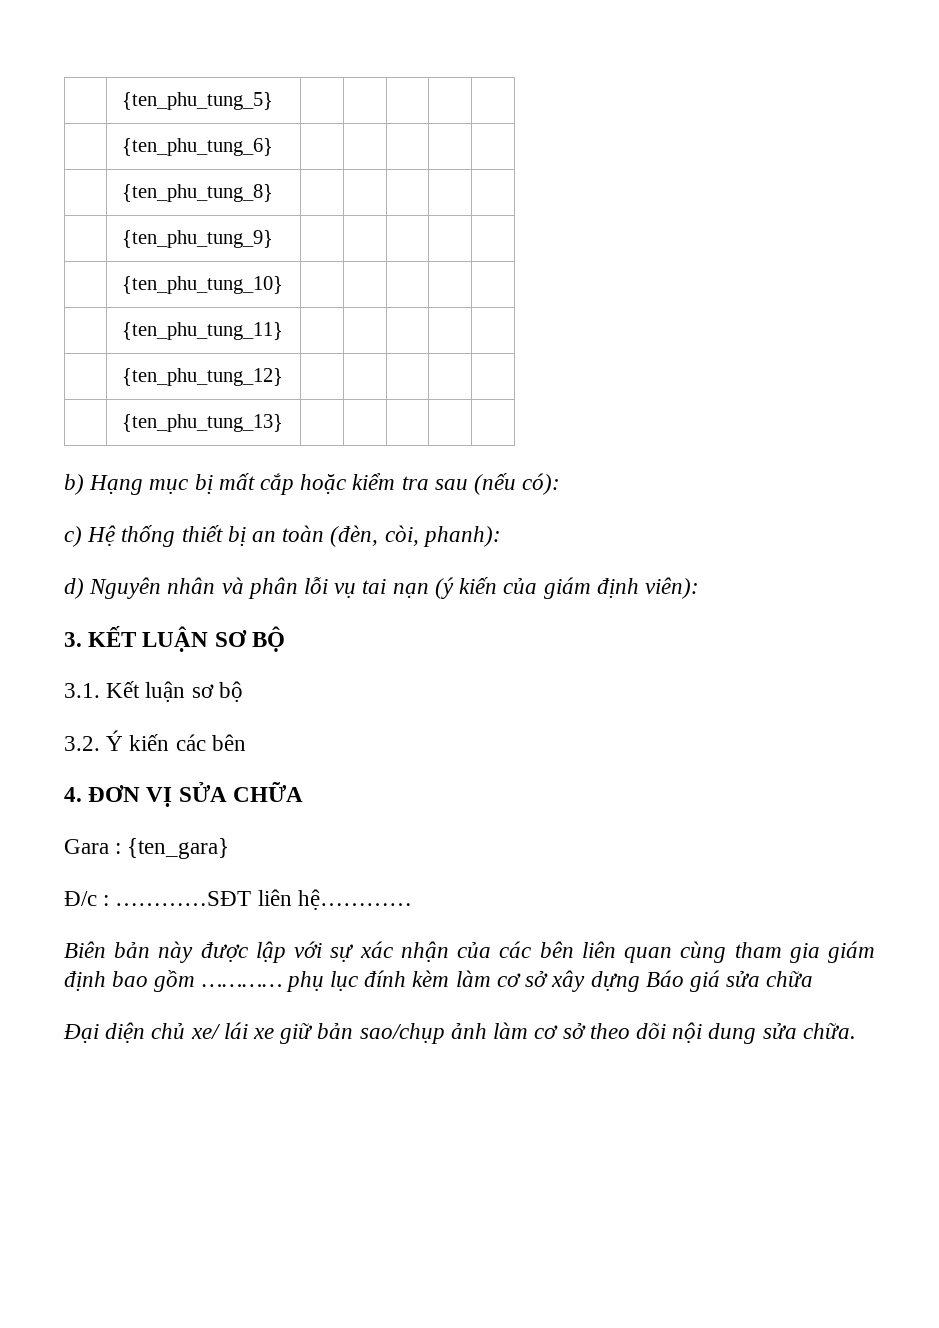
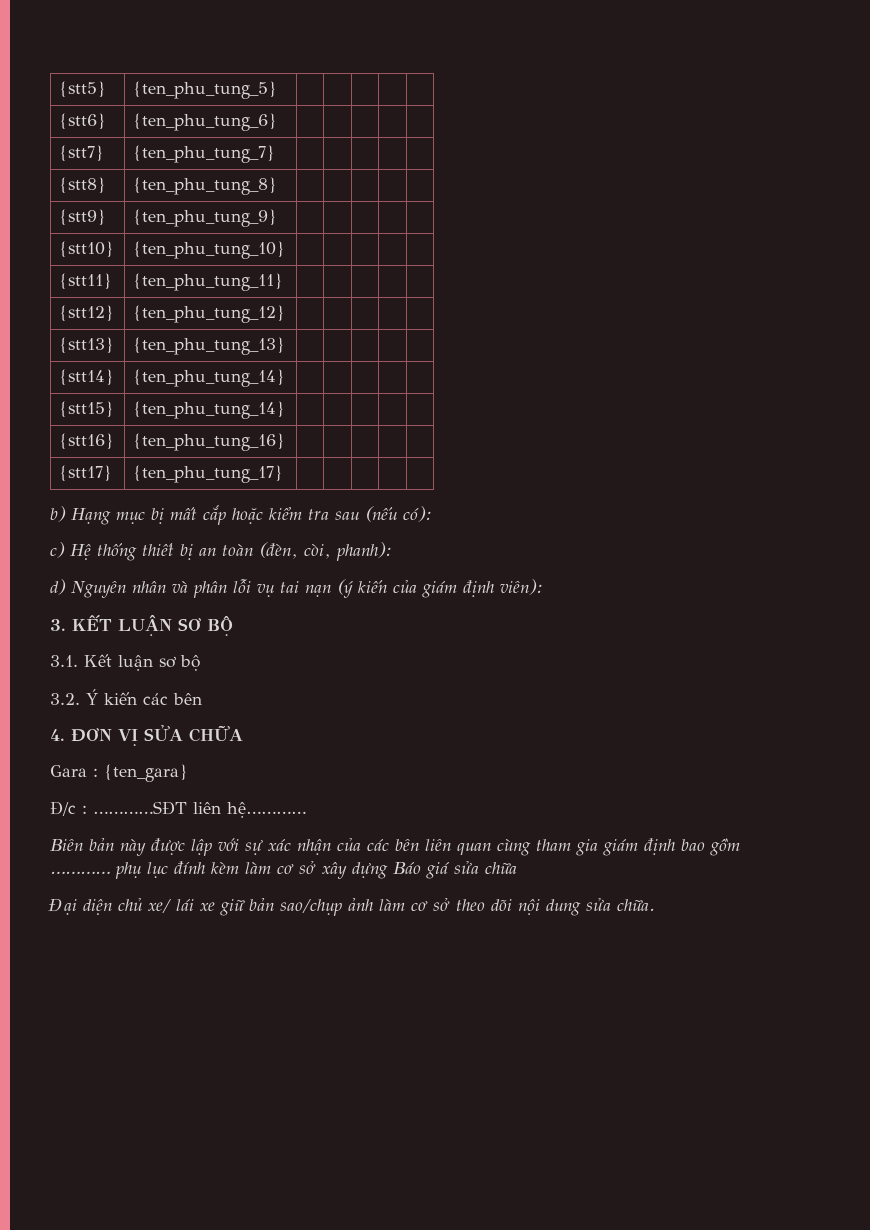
- | {ten_phu_tung_5} | | | | |
+ {stt5} | {ten_phu_tung_5} | | | | |
- | {ten_phu_tung_6} | | | | |
+ {stt6} | {ten_phu_tung_6} | | | | |
- | {ten_phu_tung_8} | | | | |
+ {stt7} | {ten_phu_tung_7} | | | | |
+ {stt8} | {ten_phu_tung_8} | | | | |
- | {ten_phu_tung_9} | | | | |
+ {stt9} | {ten_phu_tung_9} | | | | |
- | {ten_phu_tung_10} | | | | |
+ {stt10} | {ten_phu_tung_10} | | | | |
- | {ten_phu_tung_11} | | | | |
+ {stt11} | {ten_phu_tung_11} | | | | |
- | {ten_phu_tung_12} | | | | |
+ {stt12} | {ten_phu_tung_12} | | | | |
- | {ten_phu_tung_13} | | | | |
+ {stt13} | {ten_phu_tung_13} | | | | |
+ {stt14} | {ten_phu_tung_14} | | | | |
+ {stt15} | {ten_phu_tung_14} | | | | |
+ {stt16} | {ten_phu_tung_16} | | | | |
+ {stt17} | {ten_phu_tung_17} | | | | |

